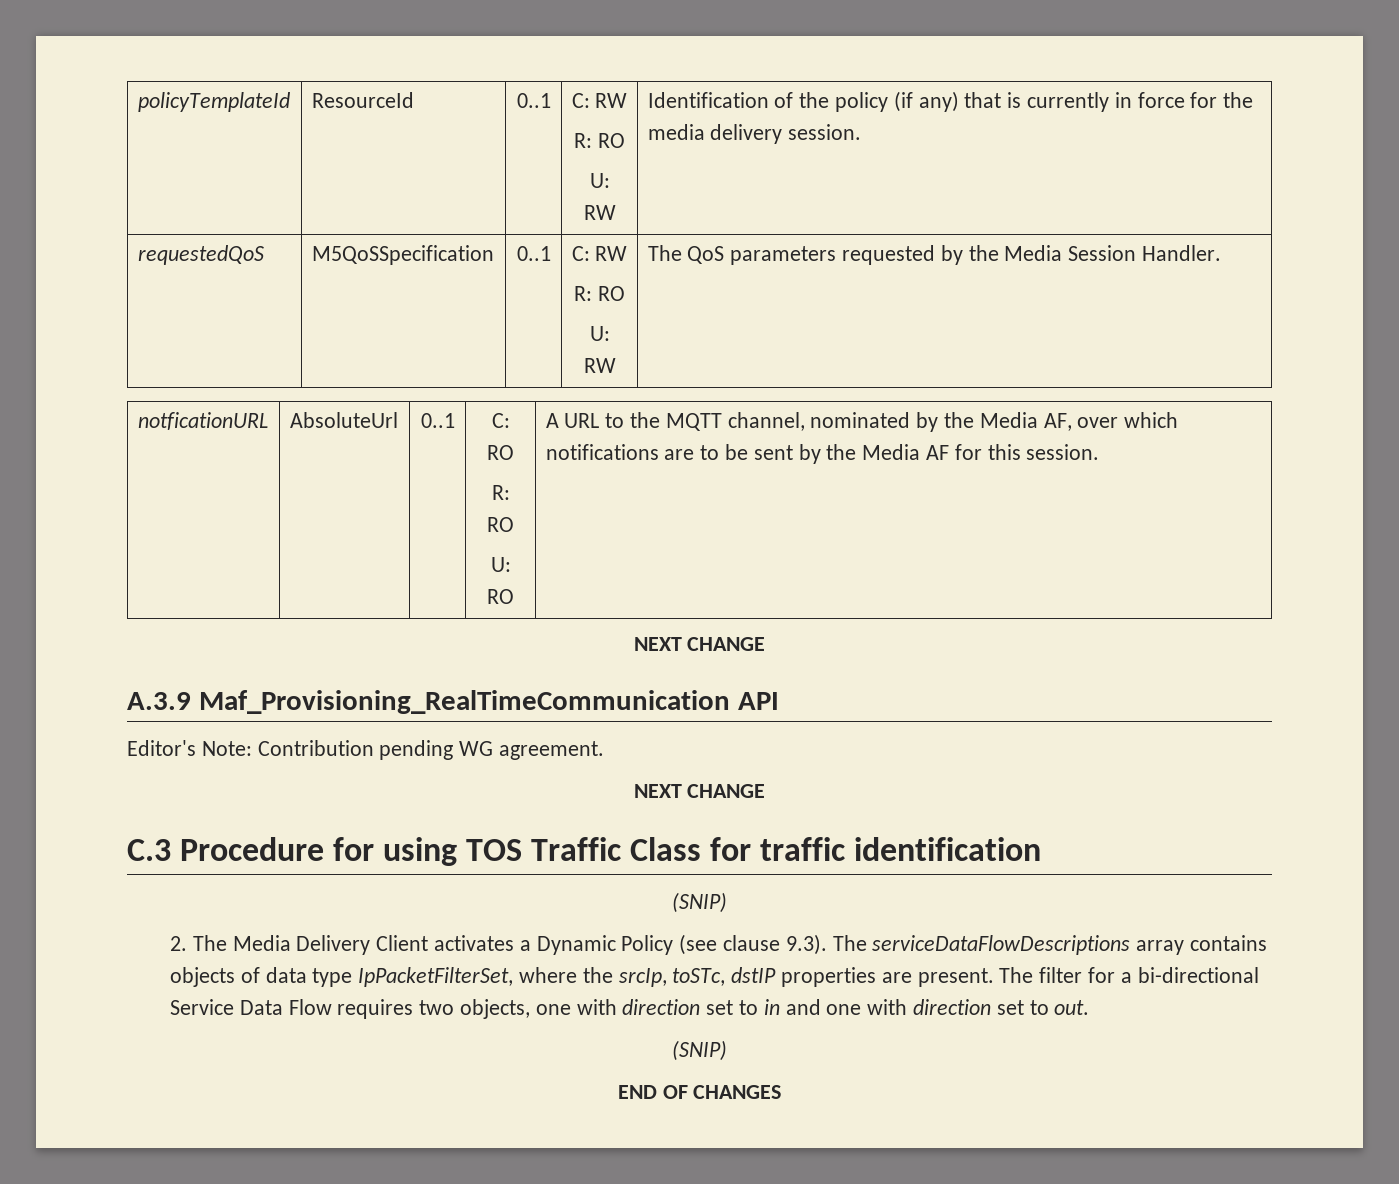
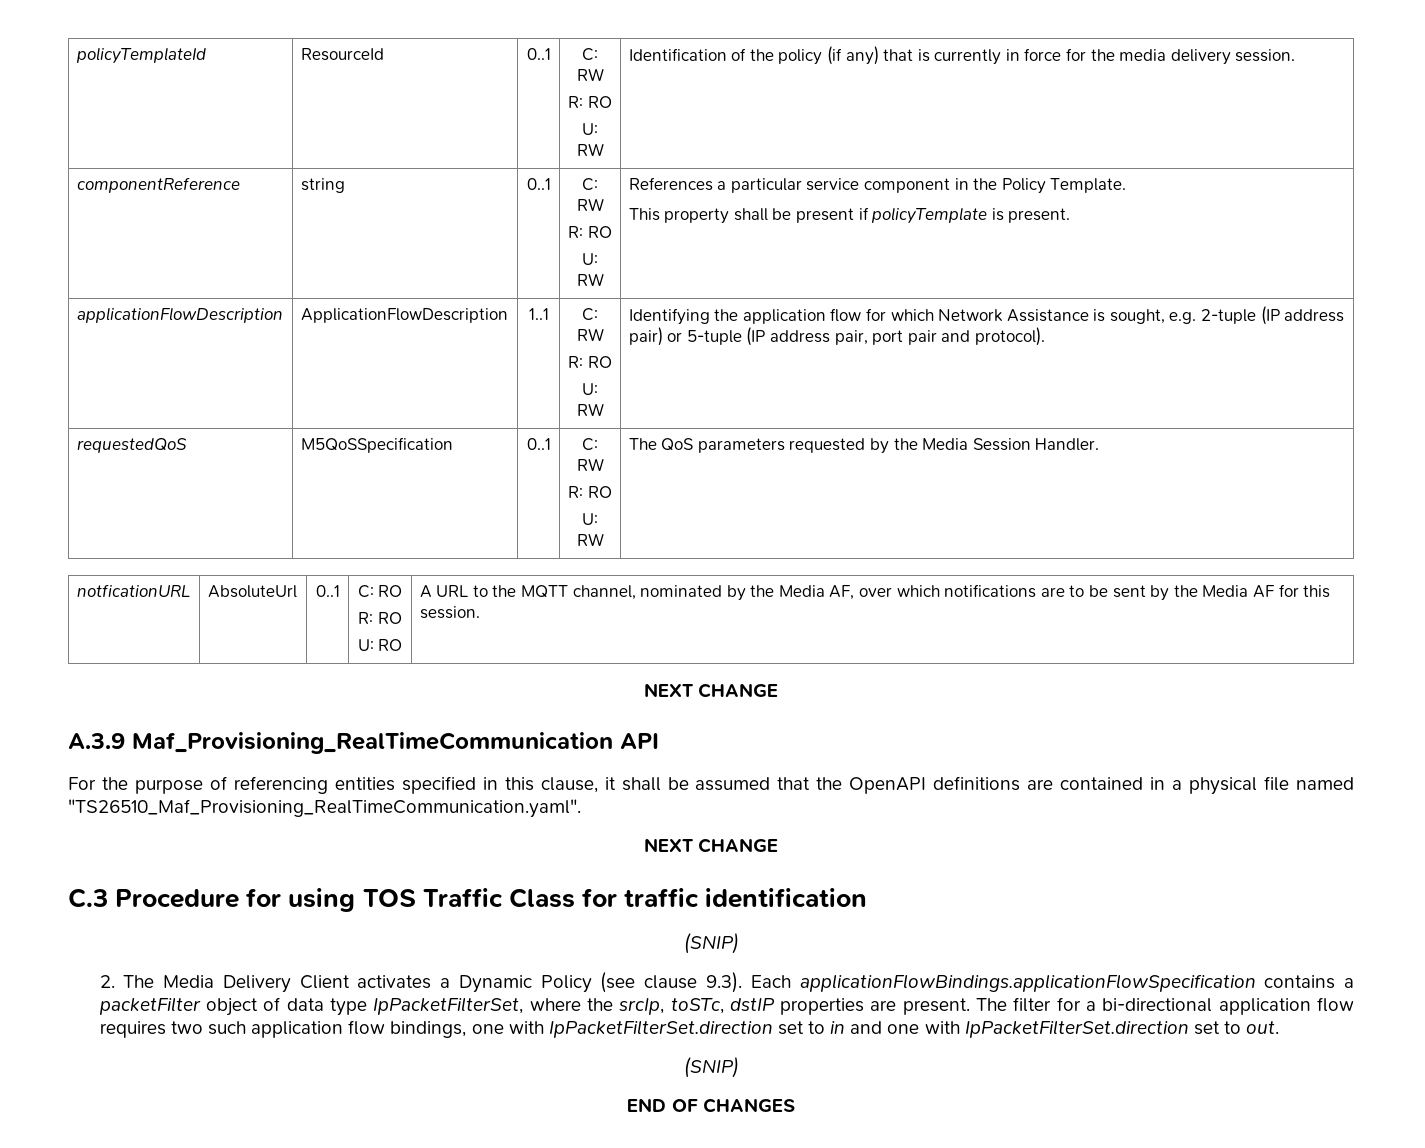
+ componentReference | string | 0..1 | C: RW
+ R: RO
+ U: RW | References a particular service component in the Policy Template.
+ This property shall be present if policyTemplate is present.
+ applicationFlowDescription | ApplicationFlowDescription | 1..1 | C: RW
+ R: RO
+ U: RW | Identifying the application flow for which Network Assistance is sought, e.g. 2-tuple (IP address pair) or 5-tuple (IP address pair, port pair and protocol).
- Editor's Note: Contribution pending WG agreement.
+ For the purpose of referencing entities specified in this clause, it shall be assumed that the OpenAPI definitions are contained in a physical file named "TS26510_Maf_Provisioning_RealTimeCommunication.yaml".
- 2. The Media Delivery Client activates a Dynamic Policy (see clause 9.3). The serviceDataFlowDescriptions array contains objects of data type IpPacketFilterSet, where the srcIp, toSTc, dstIP properties are present.
+ 2. The Media Delivery Client activates a Dynamic Policy (see clause 9.3). Each applicationFlowBindings.applicationFlowSpecification contains a packetFilter object of data type IpPacketFilterSet, where the srcIp, toSTc, dstIP properties are present.
- The filter for a bi-directional Service Data Flow requires two objects, one with direction set to in and one with direction set to out.
+ The filter for a bi-directional application flow requires two such application flow bindings, one with IpPacketFilterSet.direction set to in and one with IpPacketFilterSet.direction set to out.

